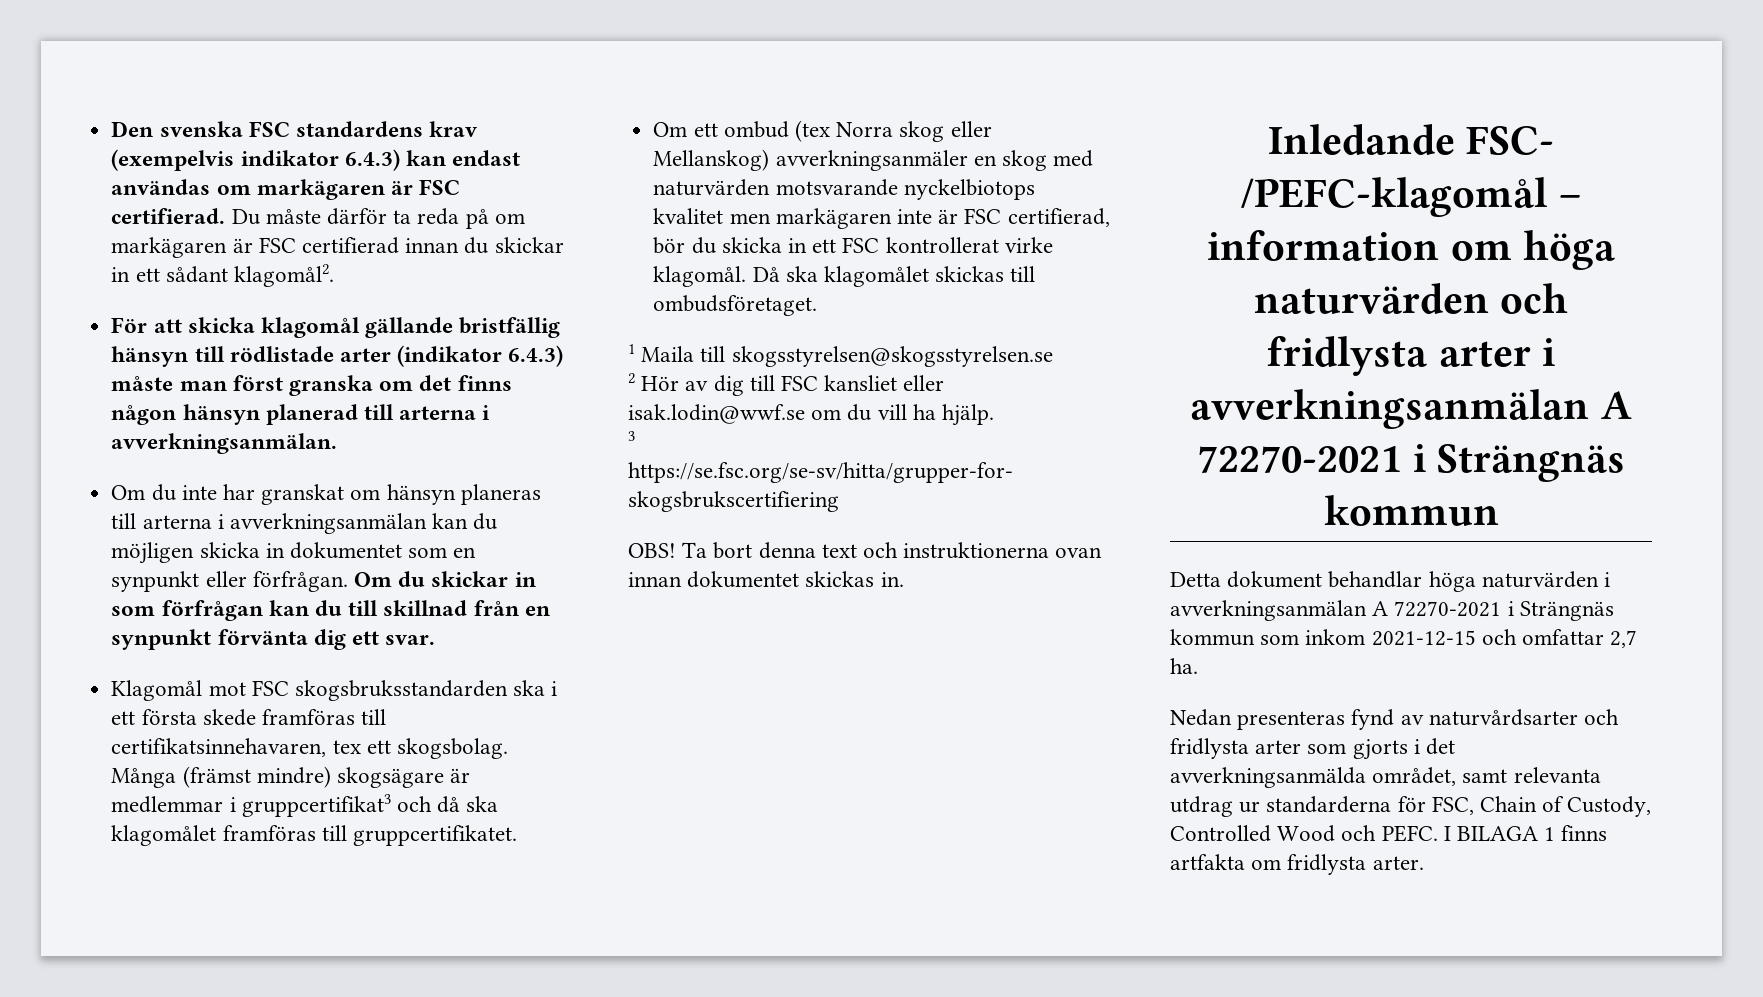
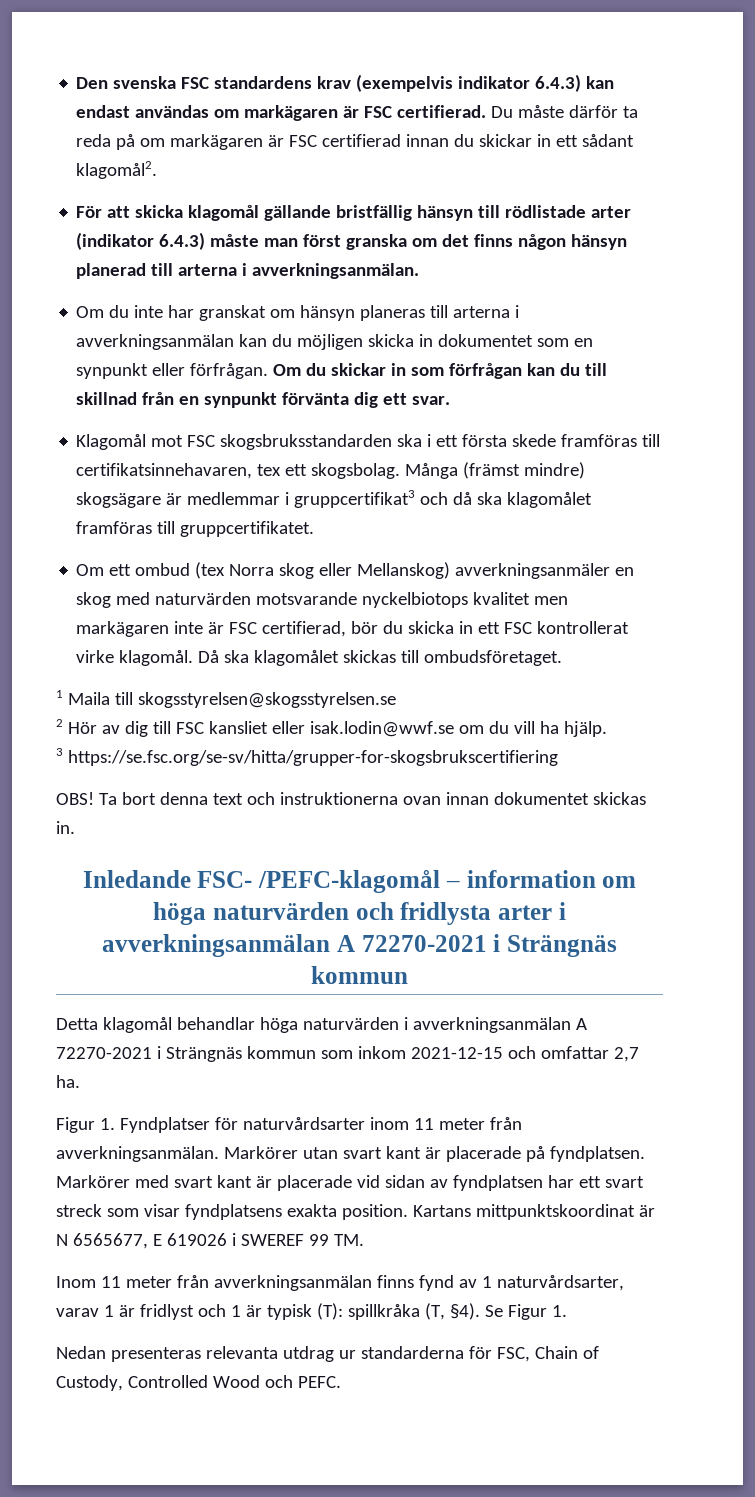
- Detta dokument behandlar höga naturvärden i avverkningsanmälan A 72270-2021 i Strängnäs kommun som inkom 2021-12-15 och omfattar 2,7 ha.
+ Detta klagomål behandlar höga naturvärden i avverkningsanmälan A 72270-2021 i Strängnäs kommun som inkom 2021-12-15 och omfattar 2,7 ha.
- Nedan presenteras fynd av naturvårdsarter och fridlysta arter som gjorts i det avverkningsanmälda området, samt relevanta utdrag ur standarderna för FSC, Chain of Custody, Controlled Wood och PEFC. I BILAGA 1 finns artfakta om fridlysta arter.
+ Figur 1. Fyndplatser för naturvårdsarter inom 11 meter från avverkningsanmälan. Markörer utan svart kant är placerade på fyndplatsen. Markörer med svart kant är placerade vid sidan av fyndplatsen har ett svart streck som visar fyndplatsens exakta position. Kartans mittpunktskoordinat är N 6565677, E 619026 i SWEREF 99 TM.
+ Inom 11 meter från avverkningsanmälan finns fynd av 1 naturvårdsarter, varav 1 är fridlyst och 1 är typisk (T): spillkråka (T, §4). Se Figur 1.
+ Nedan presenteras relevanta utdrag ur standarderna för FSC, Chain of Custody, Controlled Wood och PEFC.

